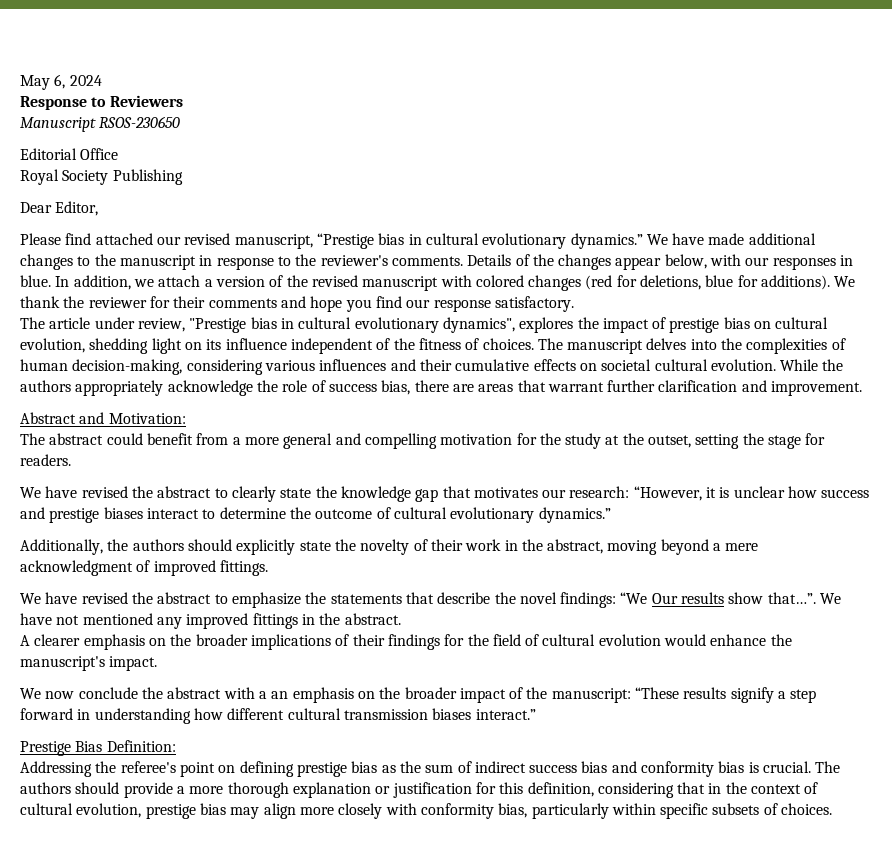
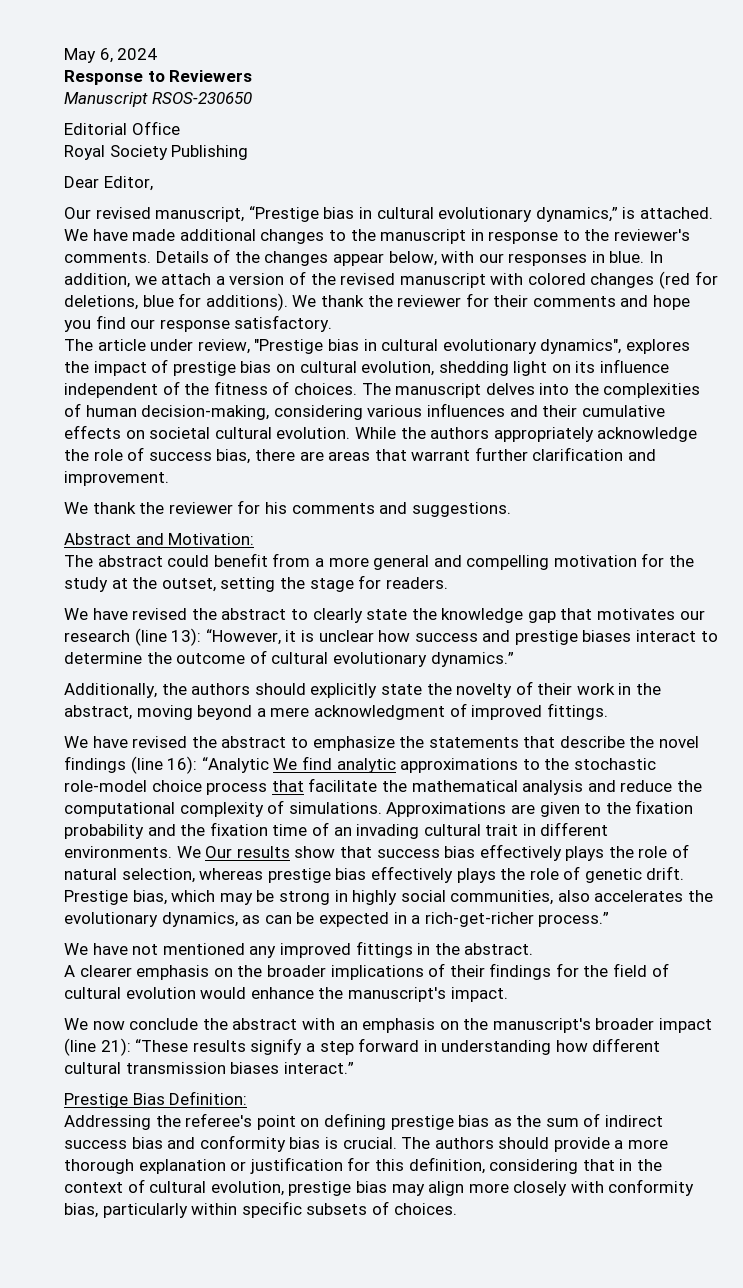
- Please find attached our revised manuscript, “Prestige bias in cultural evolutionary dynamics.”
+ Our revised manuscript, “Prestige bias in cultural evolutionary dynamics,” is attached.
+ We thank the reviewer for his comments and suggestions.
- We have revised the abstract to clearly state the knowledge gap that motivates our research: “However, it is unclear how success and prestige biases interact to determine the outcome of cultural evolutionary dynamics.”
+ We have revised the abstract to clearly state the knowledge gap that motivates our research (line 13): “However, it is unclear how success and prestige biases interact to determine the outcome of cultural evolutionary dynamics.”
- We have revised the abstract to emphasize the statements that describe the novel findings: “We Our results show that…”. We have not mentioned any improved fittings in the abstract.
+ We have revised the abstract to emphasize the statements that describe the novel findings (line 16): “Analytic We find analytic approximations to the stochastic role-model choice process that facilitate the mathematical analysis and reduce the computational complexity of simulations. Approximations are given to the fixation probability and the fixation time of an invading cultural trait in different environments. We Our results show that success bias effectively plays the role of natural selection, whereas prestige bias effectively plays the role of genetic drift. Prestige bias, which may be strong in highly social communities, also accelerates the evolutionary dynamics, as can be expected in a rich-get-richer process.”
+ We have not mentioned any improved fittings in the abstract.
- We now conclude the abstract with a an emphasis on the broader impact of the manuscript: “These results signify a step forward in understanding how different cultural transmission biases interact.”
+ We now conclude the abstract with an emphasis on the manuscript's broader impact (line 21): “These results signify a step forward in understanding how different cultural transmission biases interact.”

